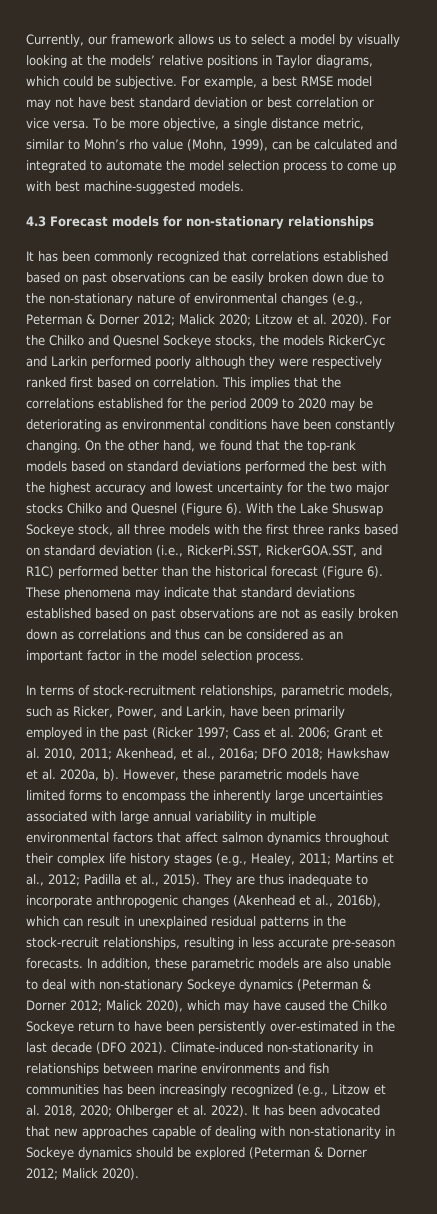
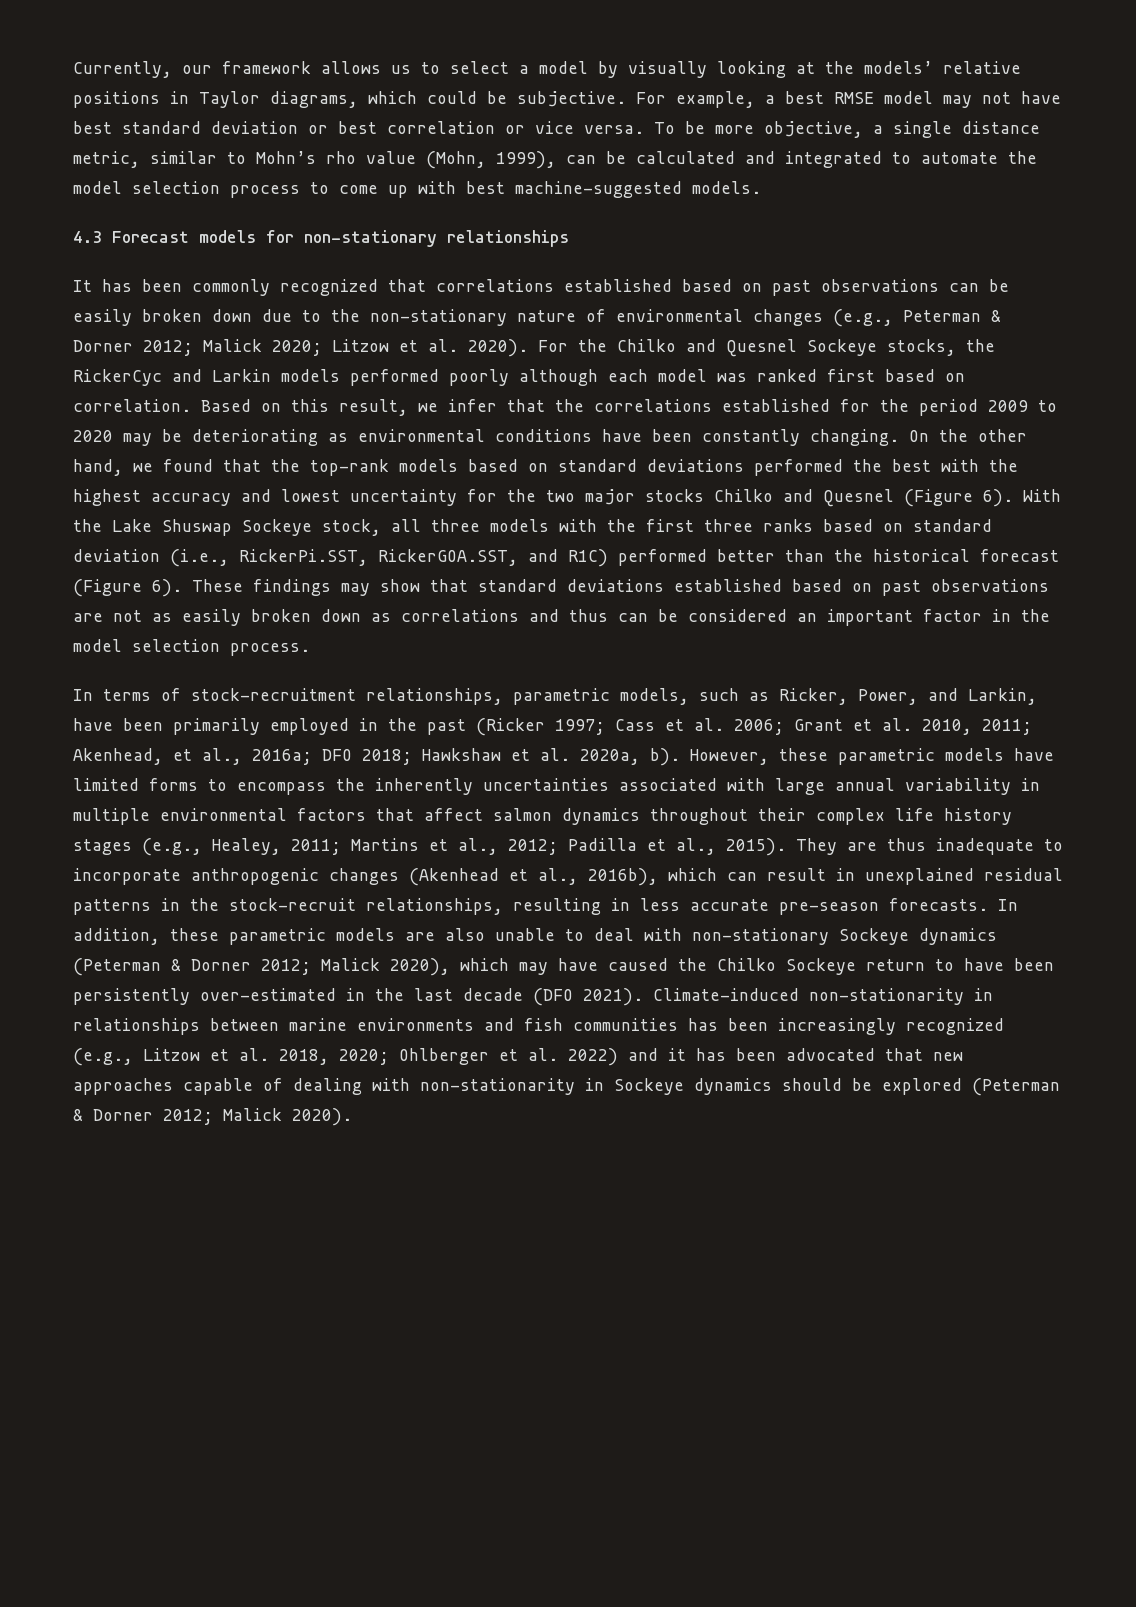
- For the Chilko and Quesnel Sockeye stocks, the models RickerCyc and Larkin performed poorly although they were respectively ranked first based on correlation.
+ For the Chilko and Quesnel Sockeye stocks, the RickerCyc and Larkin models performed poorly although each model was ranked first based on correlation.
- This implies that the correlations established for the period 2009 to 2020 may be deteriorating as environmental conditions have been constantly changing.
+ Based on this result, we infer that the correlations established for the period 2009 to 2020 may be deteriorating as environmental conditions have been constantly changing.
- These phenomena may indicate that standard deviations established based on past observations are not as easily broken down as correlations and thus can be considered as an important factor in the model selection process.
+ These findings may show that standard deviations established based on past observations are not as easily broken down as correlations and thus can be considered an important factor in the model selection process.
- However, these parametric models have limited forms to encompass the inherently large uncertainties associated with large annual variability in multiple environmental factors that affect salmon dynamics throughout their complex life history stages (e.g., Healey, 2011; Martins et al., 2012; Padilla et al., 2015).
+ However, these parametric models have limited forms to encompass the inherently uncertainties associated with large annual variability in multiple environmental factors that affect salmon dynamics throughout their complex life history stages (e.g., Healey, 2011; Martins et al., 2012; Padilla et al., 2015).
- Climate-induced non-stationarity in relationships between marine environments and fish communities has been increasingly recognized (e.g., Litzow et al. 2018, 2020; Ohlberger et al. 2022). It has been advocated that new approaches capable of dealing with non-stationarity in Sockeye dynamics should be explored (Peterman & Dorner 2012; Malick 2020).
+ Climate-induced non-stationarity in relationships between marine environments and fish communities has been increasingly recognized (e.g., Litzow et al. 2018, 2020; Ohlberger et al. 2022) and it has been advocated that new approaches capable of dealing with non-stationarity in Sockeye dynamics should be explored (Peterman & Dorner 2012; Malick 2020).

